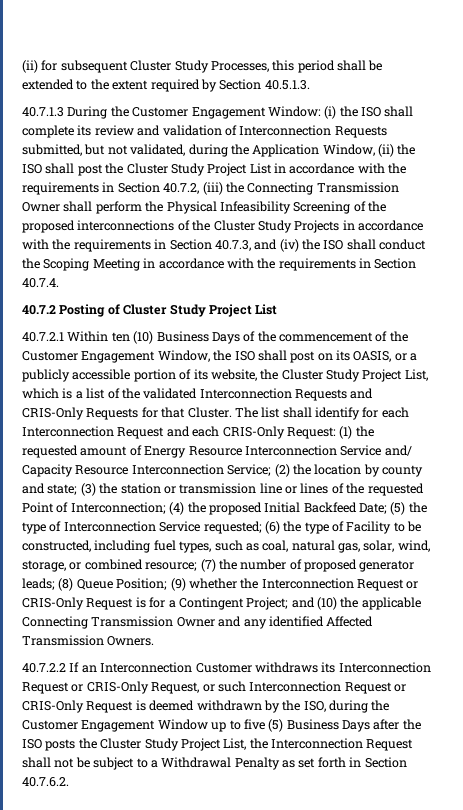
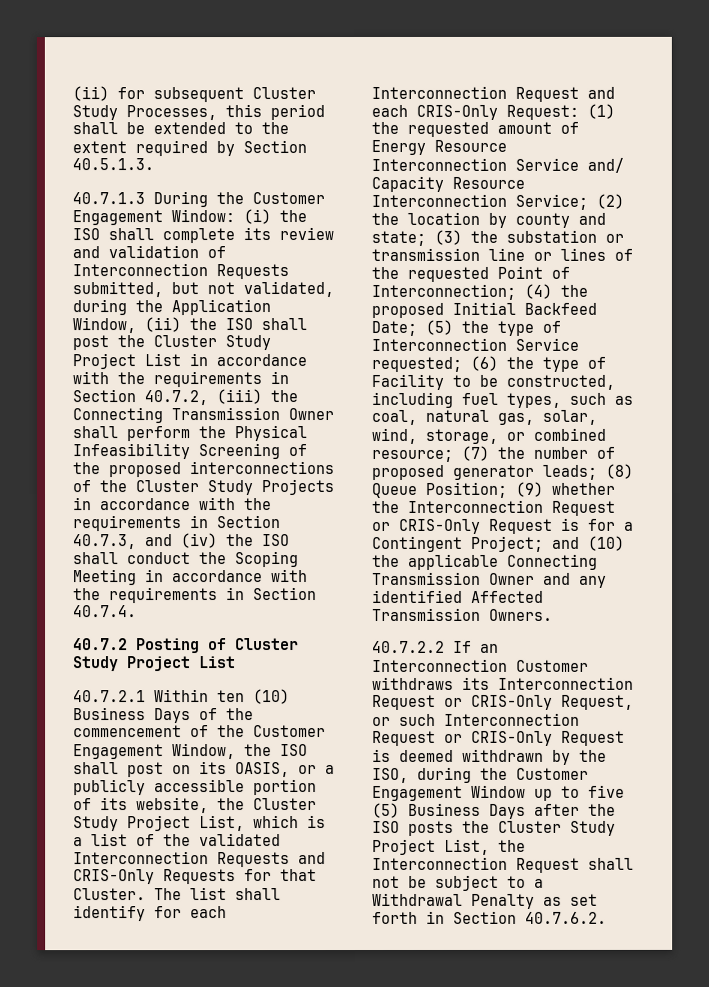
- (3) the station or transmission line or lines of the requested Point of Interconnection;
+ (3) the substation or transmission line or lines of the requested Point of Interconnection;

